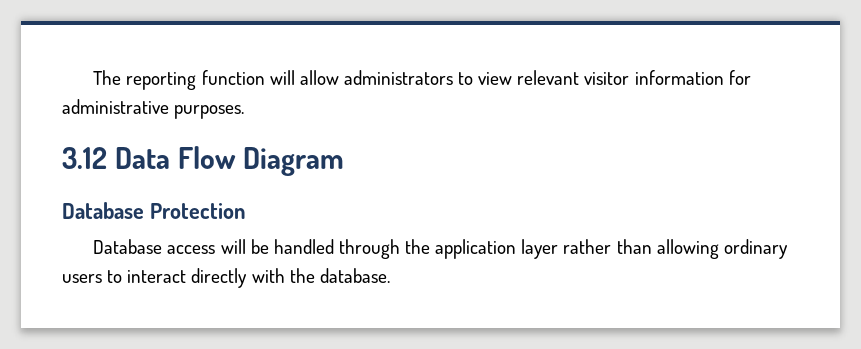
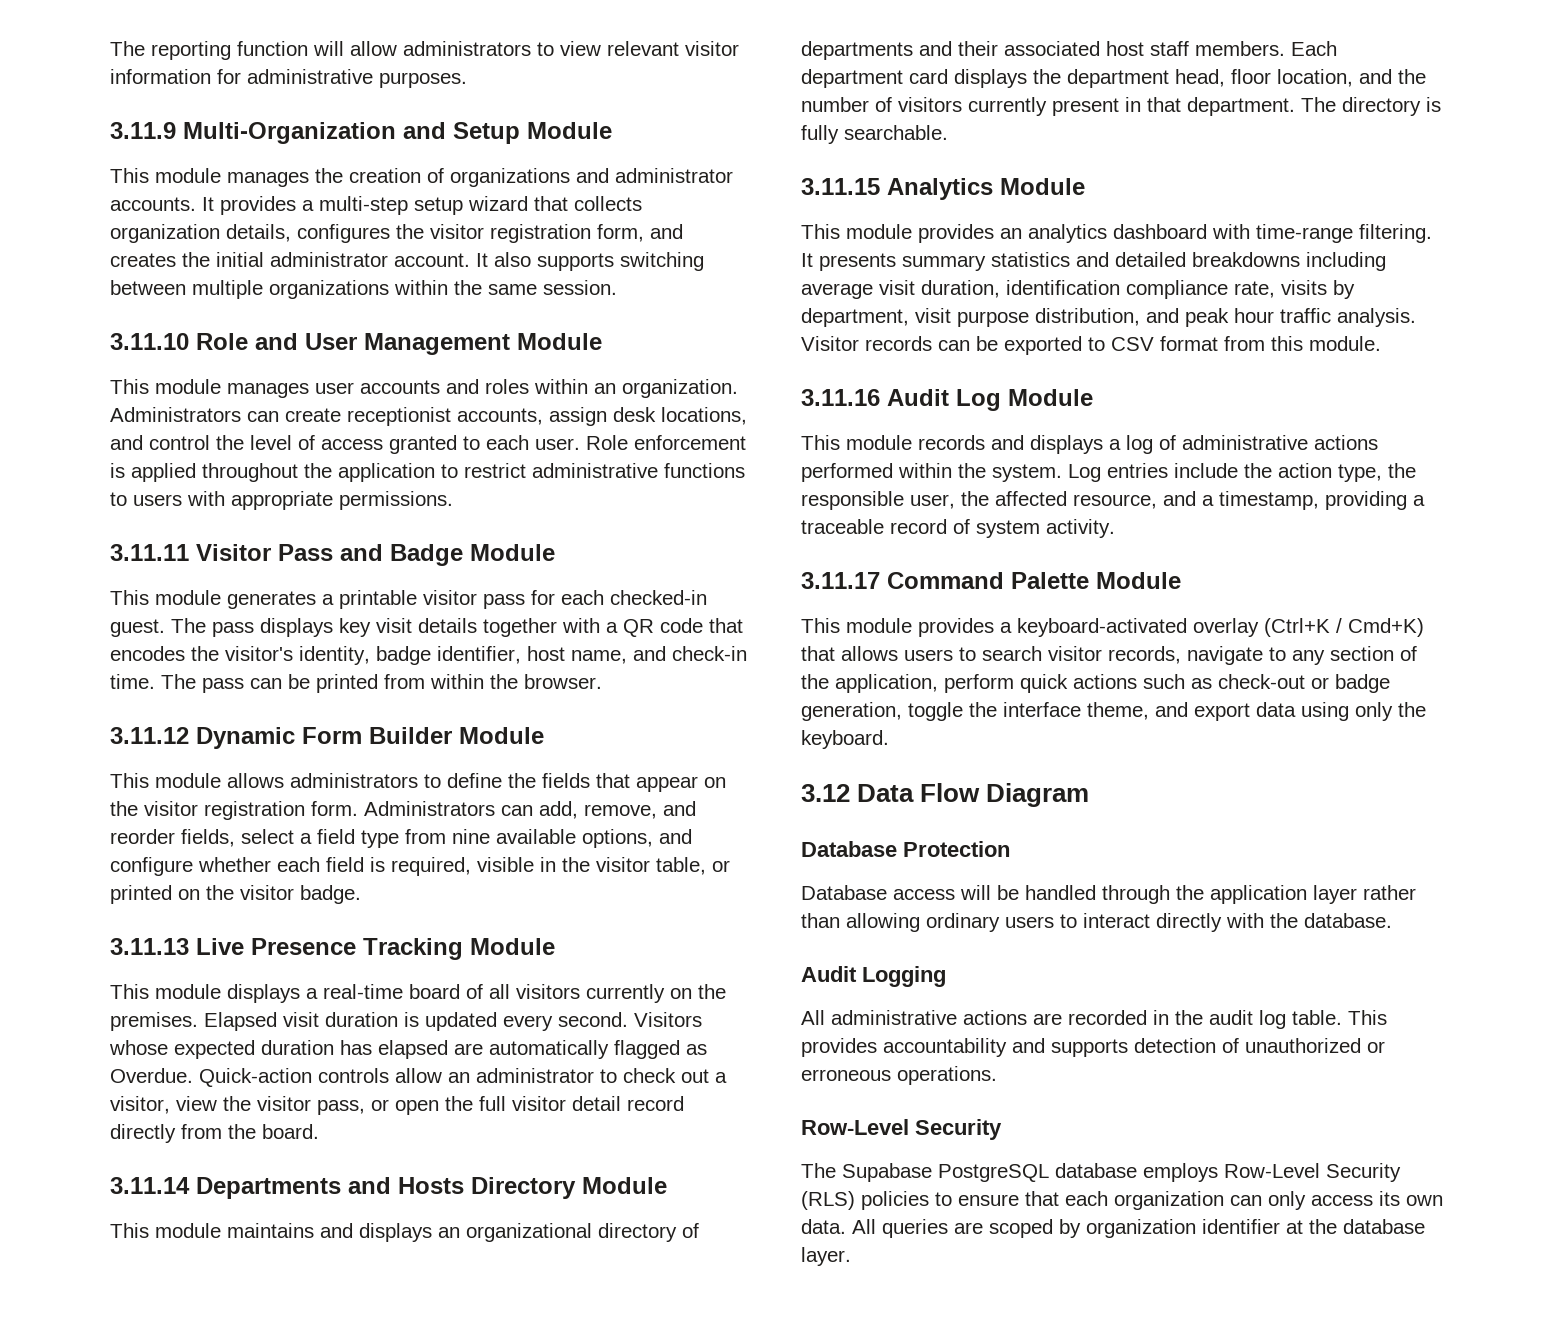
+ 3.11.9 Multi-Organization and Setup Module
+ This module manages the creation of organizations and administrator accounts. It provides a multi-step setup wizard that collects organization details, configures the visitor registration form, and creates the initial administrator account. It also supports switching between multiple organizations within the same session.
+ 3.11.10 Role and User Management Module
+ This module manages user accounts and roles within an organization. Administrators can create receptionist accounts, assign desk locations, and control the level of access granted to each user. Role enforcement is applied throughout the application to restrict administrative functions to users with appropriate permissions.
+ 3.11.11 Visitor Pass and Badge Module
+ This module generates a printable visitor pass for each checked-in guest. The pass displays key visit details together with a QR code that encodes the visitor's identity, badge identifier, host name, and check-in time. The pass can be printed from within the browser.
+ 3.11.12 Dynamic Form Builder Module
+ This module allows administrators to define the fields that appear on the visitor registration form. Administrators can add, remove, and reorder fields, select a field type from nine available options, and configure whether each field is required, visible in the visitor table, or printed on the visitor badge.
+ 3.11.13 Live Presence Tracking Module
+ This module displays a real-time board of all visitors currently on the premises. Elapsed visit duration is updated every second. Visitors whose expected duration has elapsed are automatically flagged as Overdue. Quick-action controls allow an administrator to check out a visitor, view the visitor pass, or open the full visitor detail record directly from the board.
+ 3.11.14 Departments and Hosts Directory Module
+ This module maintains and displays an organizational directory of departments and their associated host staff members. Each department card displays the department head, floor location, and the number of visitors currently present in that department. The directory is fully searchable.
+ 3.11.15 Analytics Module
+ This module provides an analytics dashboard with time-range filtering. It presents summary statistics and detailed breakdowns including average visit duration, identification compliance rate, visits by department, visit purpose distribution, and peak hour traffic analysis. Visitor records can be exported to CSV format from this module.
+ 3.11.16 Audit Log Module
+ This module records and displays a log of administrative actions performed within the system. Log entries include the action type, the responsible user, the affected resource, and a timestamp, providing a traceable record of system activity.
+ 3.11.17 Command Palette Module
+ This module provides a keyboard-activated overlay (Ctrl+K / Cmd+K) that allows users to search visitor records, navigate to any section of the application, perform quick actions such as check-out or badge generation, toggle the interface theme, and export data using only the keyboard.
+ Audit Logging
+ All administrative actions are recorded in the audit log table. This provides accountability and supports detection of unauthorized or erroneous operations.
+ Row-Level Security
+ The Supabase PostgreSQL database employs Row-Level Security (RLS) policies to ensure that each organization can only access its own data. All queries are scoped by organization identifier at the database layer.

